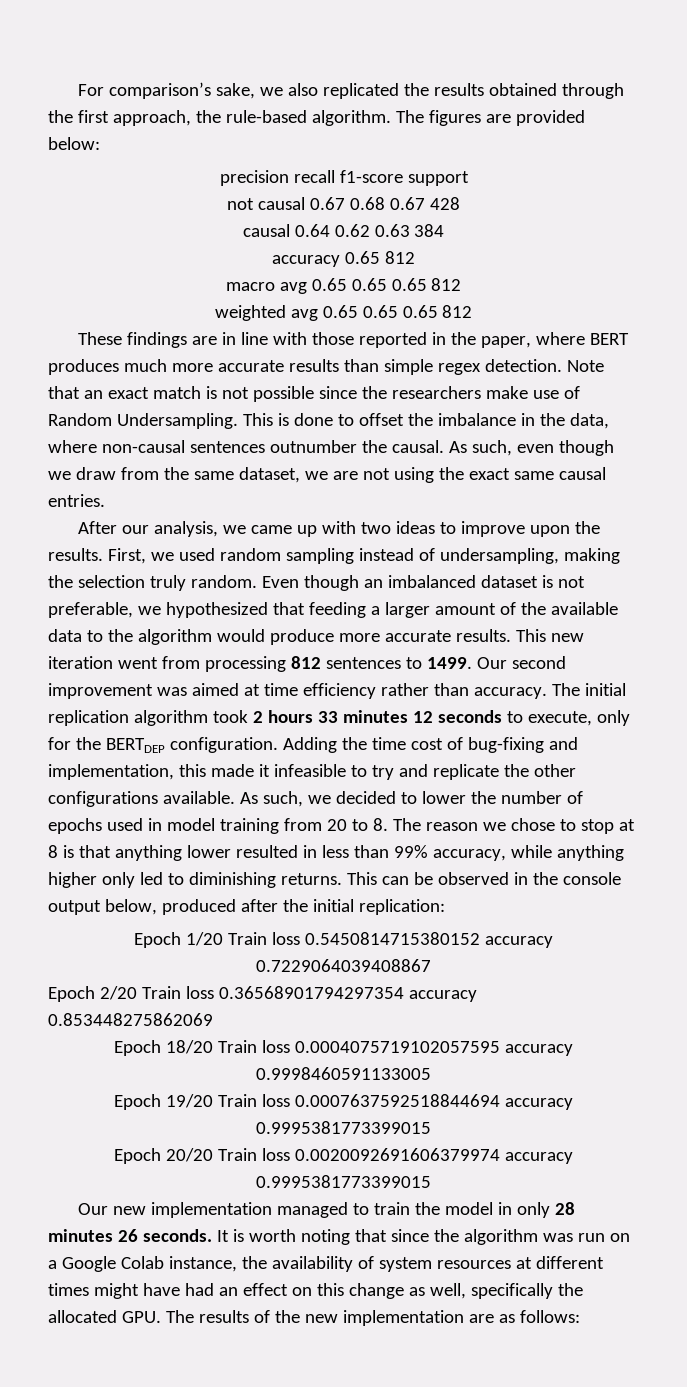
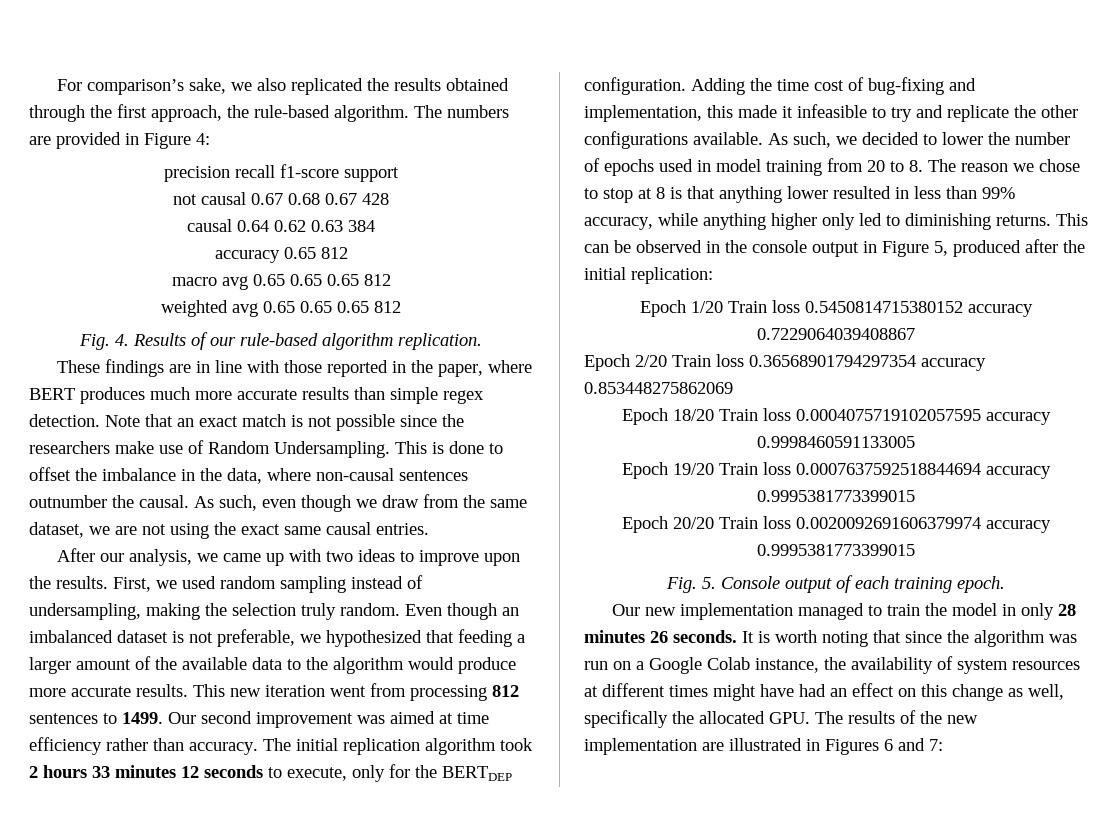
- The figures are provided below:
+ The numbers are provided in Figure 4:
+ Fig. 4. Results of our rule-based algorithm replication.
- This can be observed in the console output below, produced after the initial replication:
+ This can be observed in the console output in Figure 5, produced after the initial replication:
+ Fig. 5. Console output of each training epoch.
- It is worth noting that since the algorithm was run on a Google Colab instance, the availability of system resources at different times might have had an effect on this change as well, specifically the allocated GPU. The results of the new implementation are as follows:
+ It is worth noting that since the algorithm was run on a Google Colab instance, the availability of system resources at different times might have had an effect on this change as well, specifically the allocated GPU. The results of the new implementation are illustrated in Figures 6 and 7:

